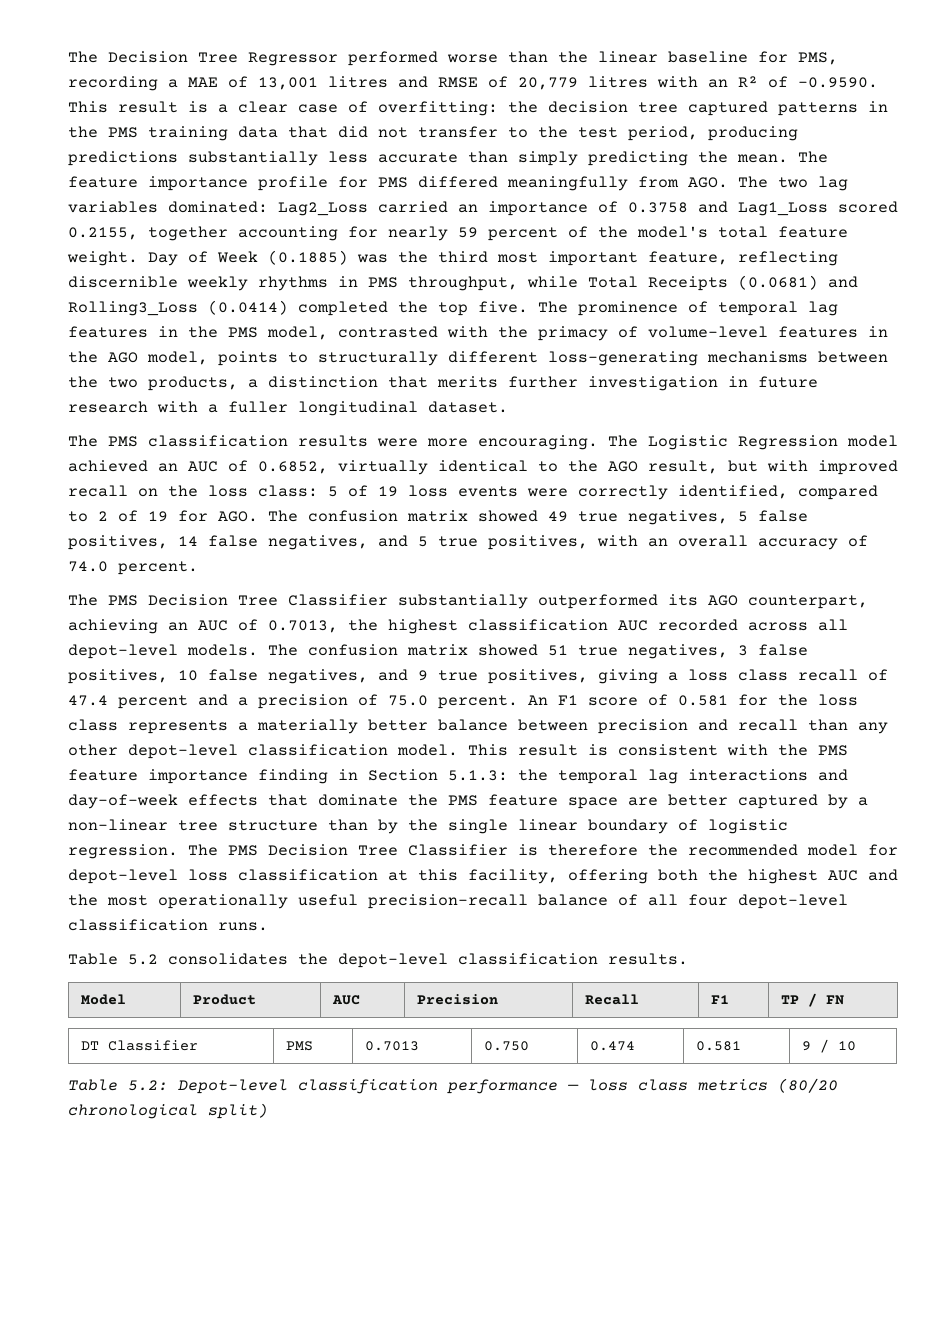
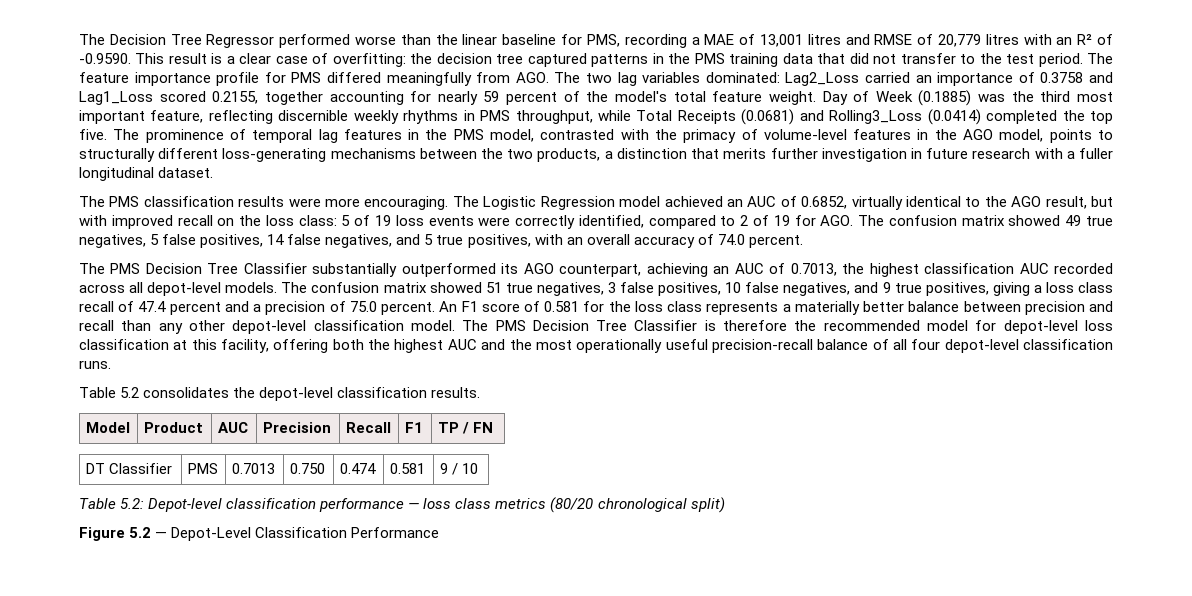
- The Decision Tree Regressor performed worse than the linear baseline for PMS, recording a MAE of 13,001 litres and RMSE of 20,779 litres with an R² of -0.9590. This result is a clear case of overfitting: the decision tree captured patterns in the PMS training data that did not transfer to the test period, producing predictions substantially less accurate than simply predicting the mean.
+ The Decision Tree Regressor performed worse than the linear baseline for PMS, recording a MAE of 13,001 litres and RMSE of 20,779 litres with an R² of -0.9590. This result is a clear case of overfitting: the decision tree captured patterns in the PMS training data that did not transfer to the test period.
- This result is consistent with the PMS feature importance finding in Section 5.1.3: the temporal lag interactions and day-of-week effects that dominate the PMS feature space are better captured by a non-linear tree structure than by the single linear boundary of logistic regression.
+ Figure 5.2 — Depot-Level Classification Performance

